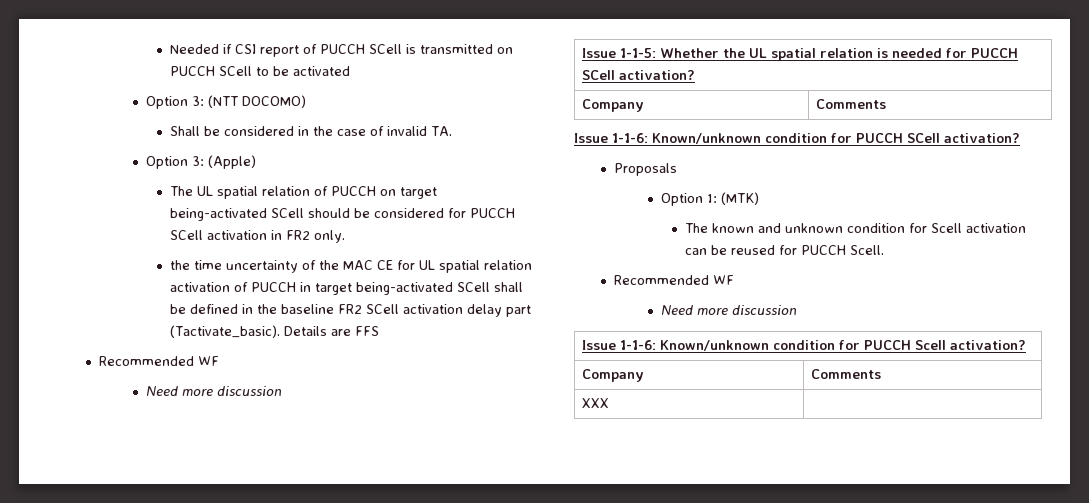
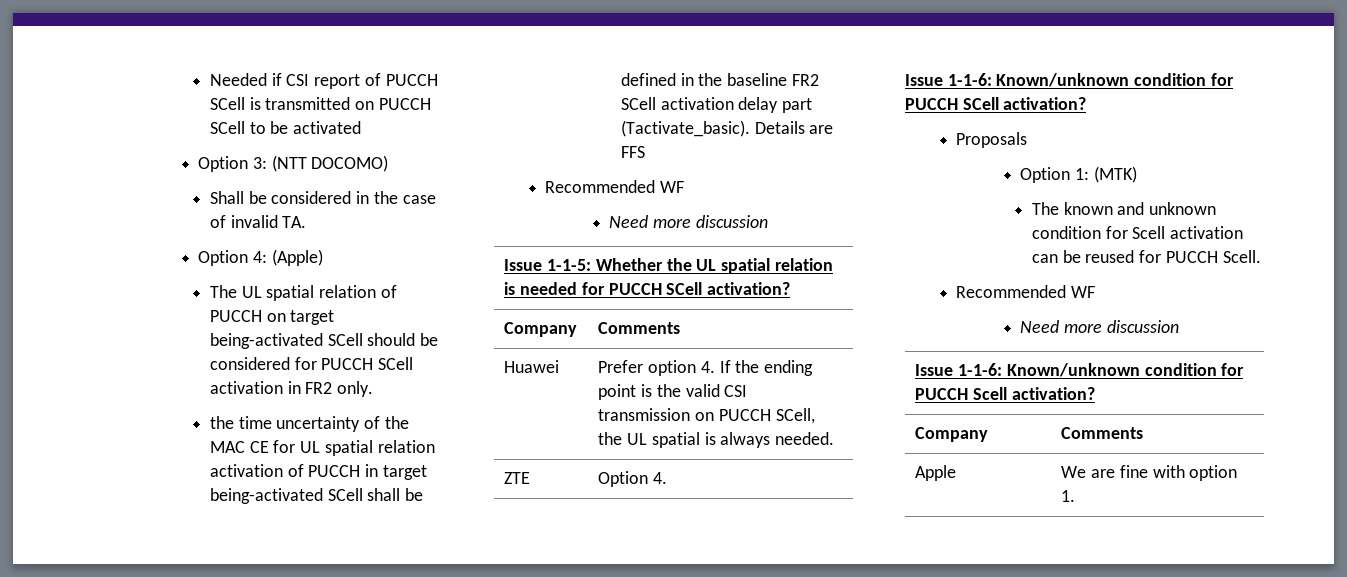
- Option 3: (Apple)
+ Option 4: (Apple)
+ Huawei | Prefer option 4. If the ending point is the valid CSI transmission on PUCCH SCell, the UL spatial is always needed.
+ ZTE | Option 4.
- XXX |
+ Apple | We are fine with option 1.

